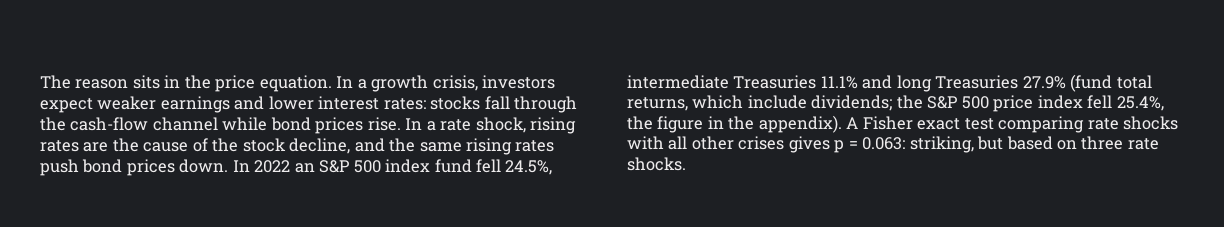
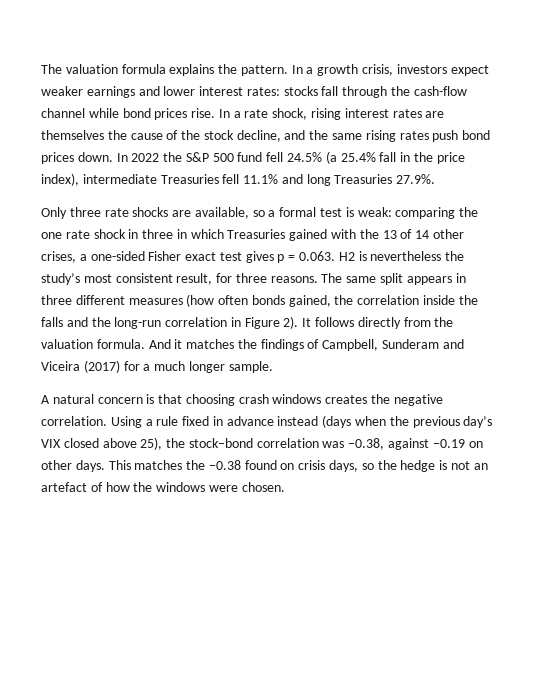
- The reason sits in the price equation.
+ The valuation formula explains the pattern.
- In a rate shock, rising rates are the cause of the stock decline, and the same rising rates push bond prices down.
+ In a rate shock, rising interest rates are themselves the cause of the stock decline, and the same rising rates push bond prices down.
- In 2022 an S&P 500 index fund fell 24.5%, intermediate Treasuries 11.1% and long Treasuries 27.9% (fund total returns, which include dividends; the S&P 500 price index fell 25.4%, the figure in the appendix). A Fisher exact test comparing rate shocks with all other crises gives p = 0.063: striking, but based on three rate shocks.
+ In 2022 the S&P 500 fund fell 24.5% (a 25.4% fall in the price index), intermediate Treasuries fell 11.1% and long Treasuries 27.9%.
+ Only three rate shocks are available, so a formal test is weak: comparing the one rate shock in three in which Treasuries gained with the 13 of 14 other crises, a one-sided Fisher exact test gives p = 0.063. H2 is nevertheless the study’s most consistent result, for three reasons. The same split appears in three different measures (how often bonds gained, the correlation inside the falls and the long-run correlation in Figure 2). It follows directly from the valuation formula. And it matches the findings of Campbell, Sunderam and Viceira (2017) for a much longer sample.
+ A natural concern is that choosing crash windows creates the negative correlation. Using a rule fixed in advance instead (days when the previous day’s VIX closed above 25), the stock–bond correlation was −0.38, against −0.19 on other days. This matches the −0.38 found on crisis days, so the hedge is not an artefact of how the windows were chosen.

